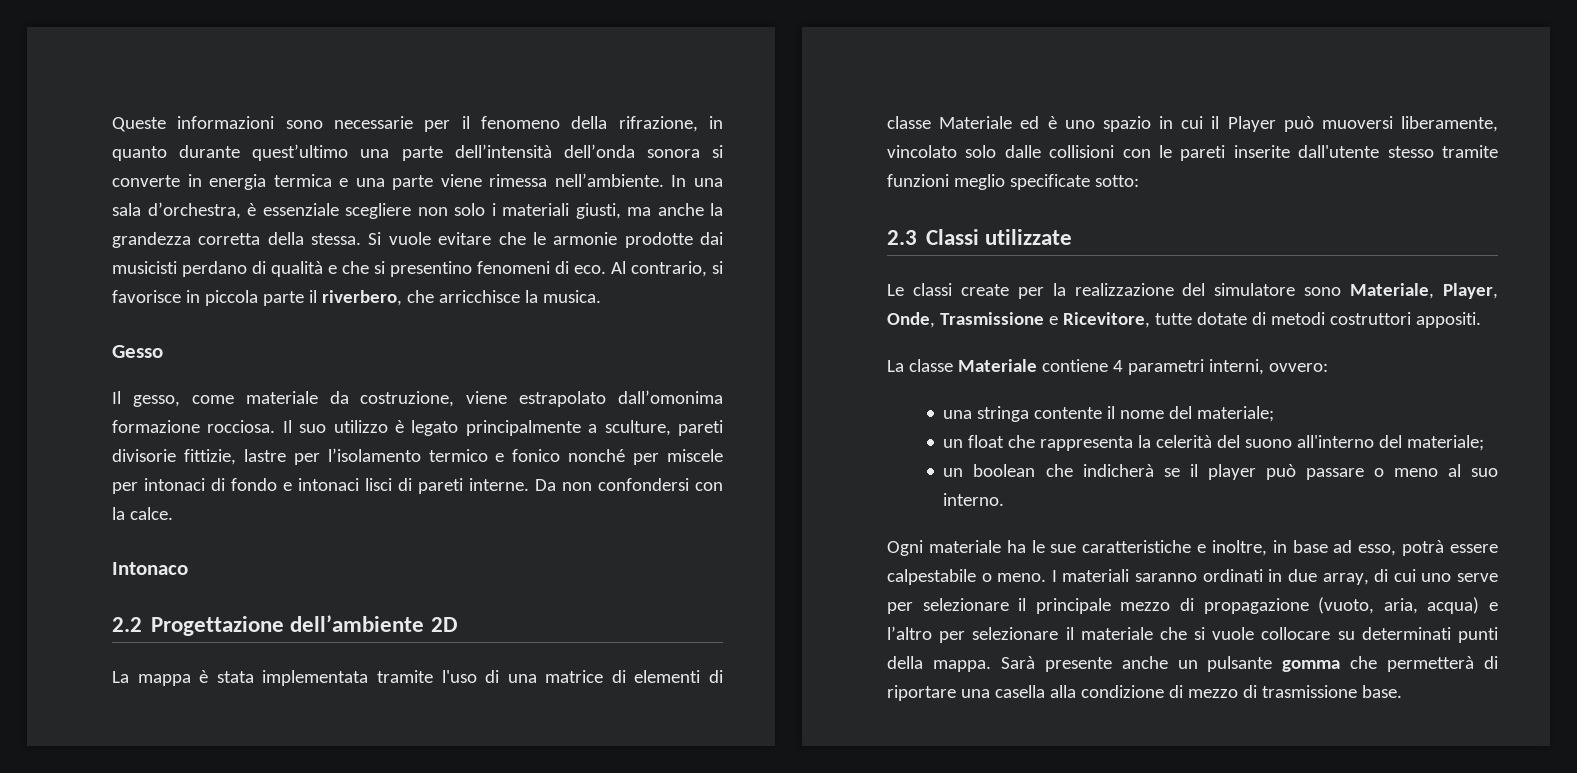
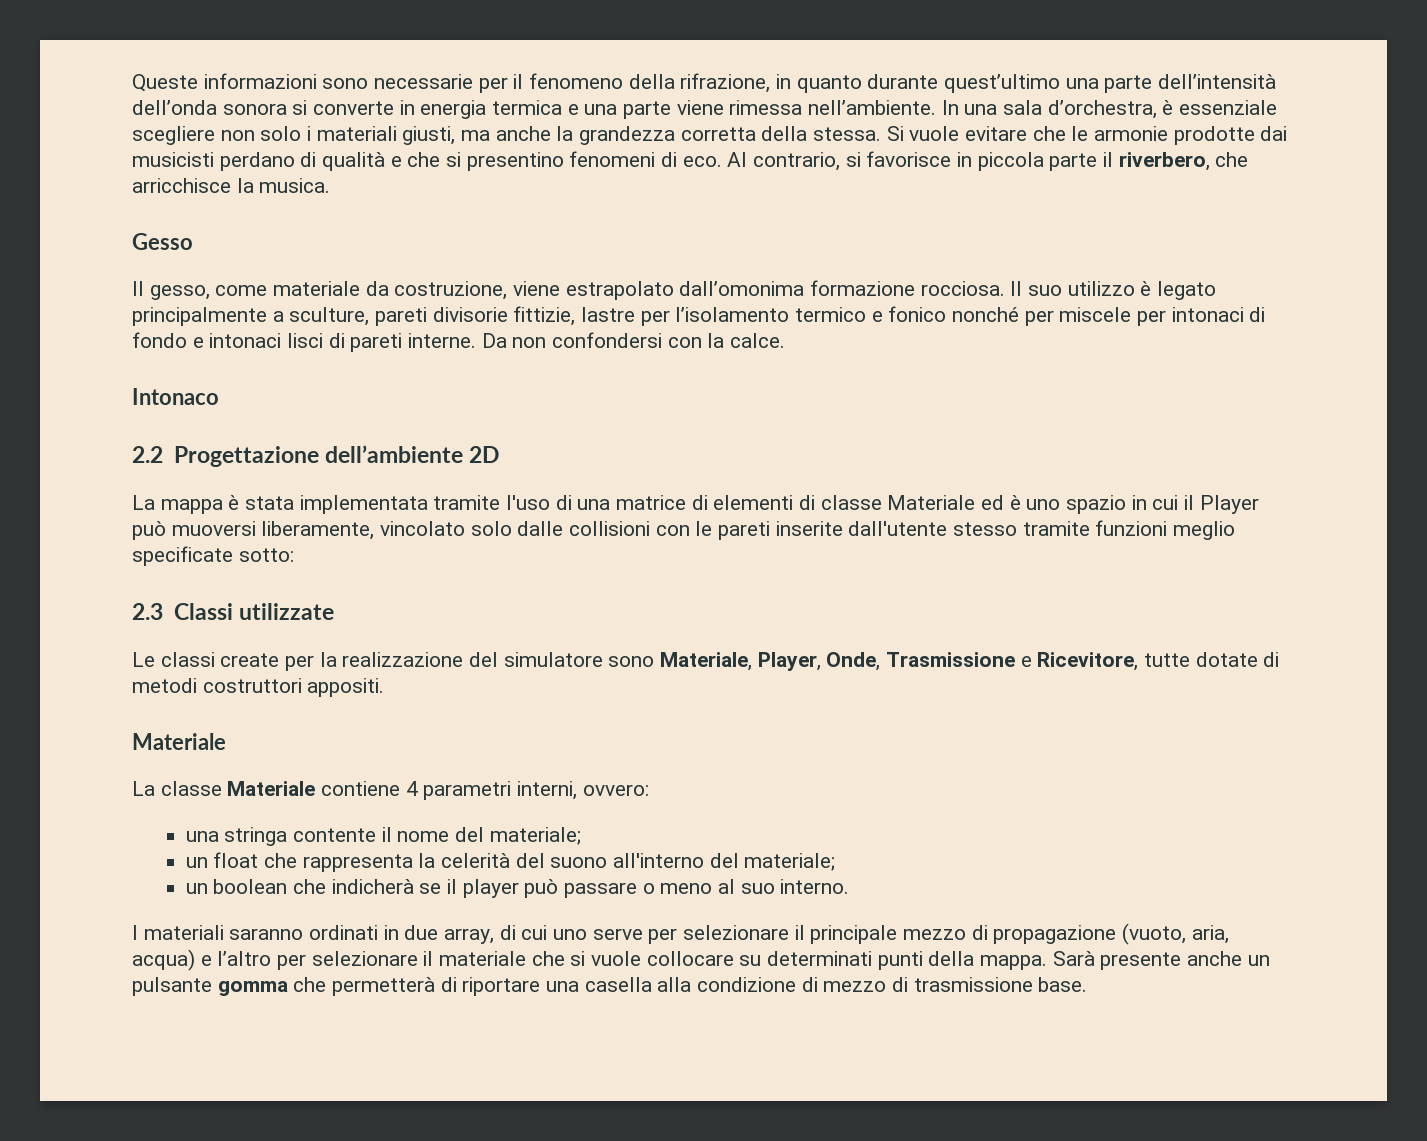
  Le classi create per la realizzazione del simulatore sono Materiale, Player, Onde, Trasmissione e Ricevitore, tutte dotate di metodi costruttori appositi.
+ Materiale
- Ogni materiale ha le sue caratteristiche e inoltre, in base ad esso, potrà essere calpestabile o meno.

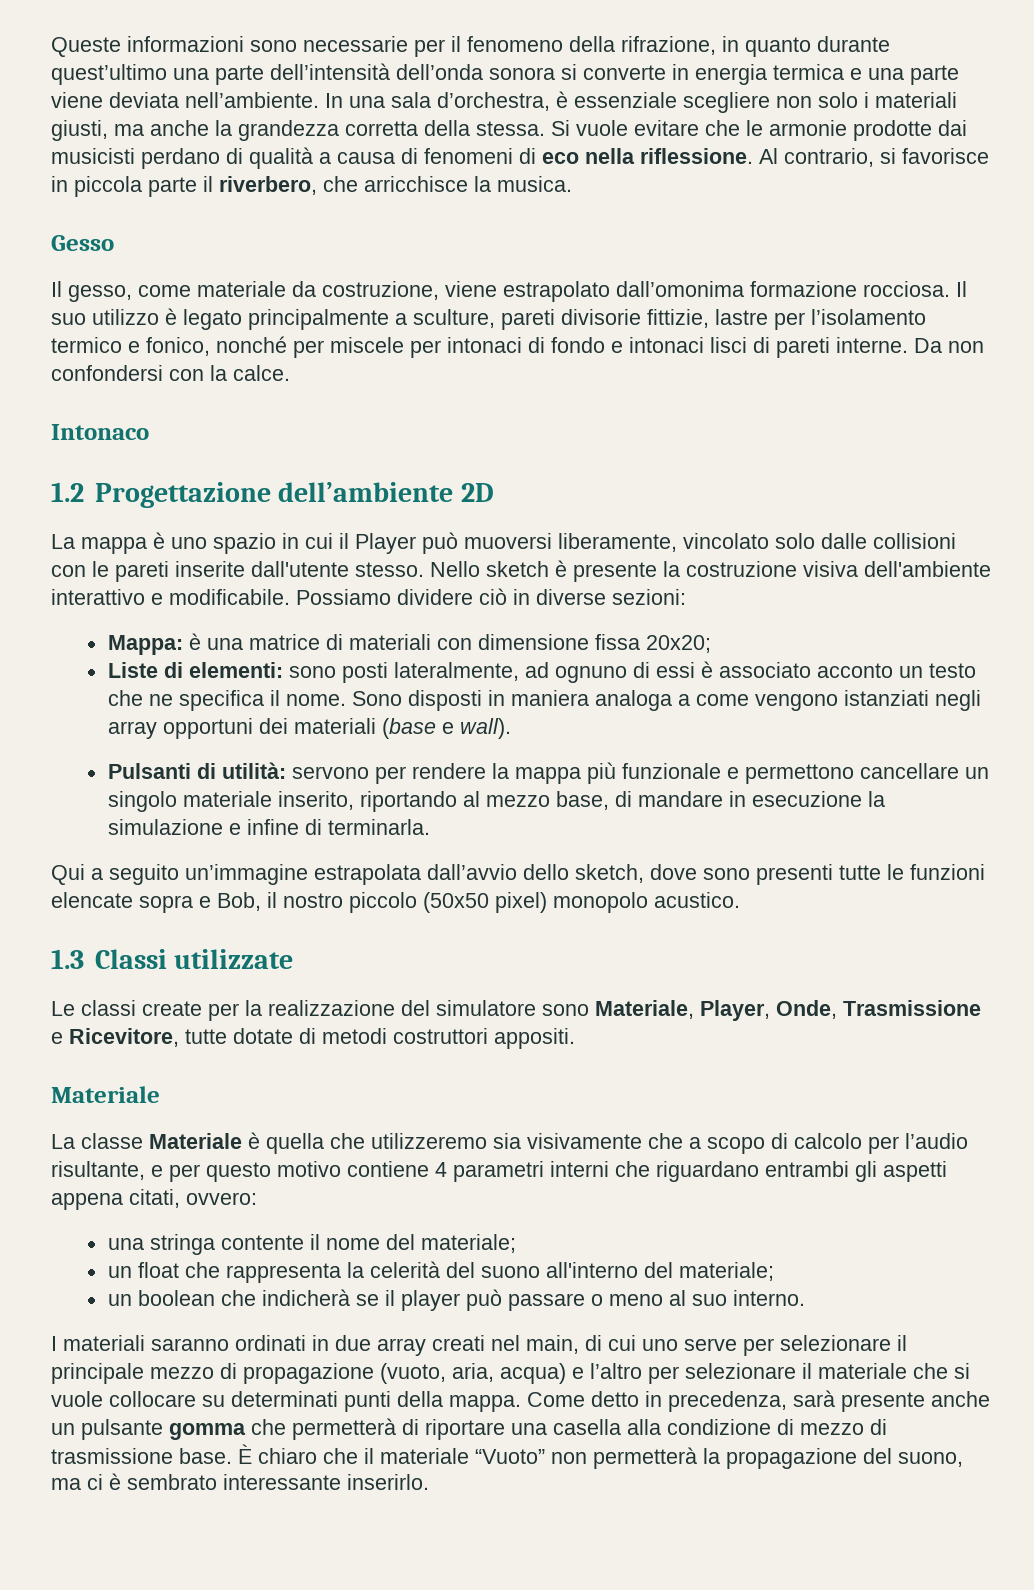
- Queste informazioni sono necessarie per il fenomeno della rifrazione, in quanto durante quest’ultimo una parte dell’intensità dell’onda sonora si converte in energia termica e una parte viene rimessa nell’ambiente.
+ Queste informazioni sono necessarie per il fenomeno della rifrazione, in quanto durante quest’ultimo una parte dell’intensità dell’onda sonora si converte in energia termica e una parte viene deviata nell’ambiente.
- Si vuole evitare che le armonie prodotte dai musicisti perdano di qualità e che si presentino fenomeni di eco.
+ Si vuole evitare che le armonie prodotte dai musicisti perdano di qualità a causa di fenomeni di eco nella riflessione.
- Il suo utilizzo è legato principalmente a sculture, pareti divisorie fittizie, lastre per l’isolamento termico e fonico nonché per miscele per intonaci di fondo e intonaci lisci di pareti interne.
+ Il suo utilizzo è legato principalmente a sculture, pareti divisorie fittizie, lastre per l’isolamento termico e fonico, nonché per miscele per intonaci di fondo e intonaci lisci di pareti interne.
- 2.2 Progettazione dell’ambiente 2D
+ 1.2 Progettazione dell’ambiente 2D
- La mappa è stata implementata tramite l'uso di una matrice di elementi di classe Materiale ed è uno spazio in cui il Player può muoversi liberamente, vincolato solo dalle collisioni con le pareti inserite dall'utente stesso tramite funzioni meglio specificate sotto:
- 2.3 Classi utilizzate
+ La mappa è uno spazio in cui il Player può muoversi liberamente, vincolato solo dalle collisioni con le pareti inserite dall'utente stesso. Nello sketch è presente la costruzione visiva dell'ambiente interattivo e modificabile. Possiamo dividere ciò in diverse sezioni:
+ Mappa: è una matrice di materiali con dimensione fissa 20x20;
+ Liste di elementi: sono posti lateralmente, ad ognuno di essi è associato acconto un testo che ne specifica il nome. Sono disposti in maniera analoga a come vengono istanziati negli array opportuni dei materiali (base e wall).
+ Pulsanti di utilità: servono per rendere la mappa più funzionale e permettono cancellare un singolo materiale inserito, riportando al mezzo base, di mandare in esecuzione la simulazione e infine di terminarla.
+ Qui a seguito un’immagine estrapolata dall’avvio dello sketch, dove sono presenti tutte le funzioni elencate sopra e Bob, il nostro piccolo (50x50 pixel) monopolo acustico.
+ 1.3 Classi utilizzate
- La classe Materiale contiene 4 parametri interni, ovvero:
+ La classe Materiale è quella che utilizzeremo sia visivamente che a scopo di calcolo per l’audio risultante, e per questo motivo contiene 4 parametri interni che riguardano entrambi gli aspetti appena citati, ovvero:
- I materiali saranno ordinati in due array, di cui uno serve per selezionare il principale mezzo di propagazione (vuoto, aria, acqua) e l’altro per selezionare il materiale che si vuole collocare su determinati punti della mappa.
+ I materiali saranno ordinati in due array creati nel main, di cui uno serve per selezionare il principale mezzo di propagazione (vuoto, aria, acqua) e l’altro per selezionare il materiale che si vuole collocare su determinati punti della mappa.
- Sarà presente anche un pulsante gomma che permetterà di riportare una casella alla condizione di mezzo di trasmissione base.
+ Come detto in precedenza, sarà presente anche un pulsante gomma che permetterà di riportare una casella alla condizione di mezzo di trasmissione base.
+ È chiaro che il materiale “Vuoto” non permetterà la propagazione del suono, ma ci è sembrato interessante inserirlo.

